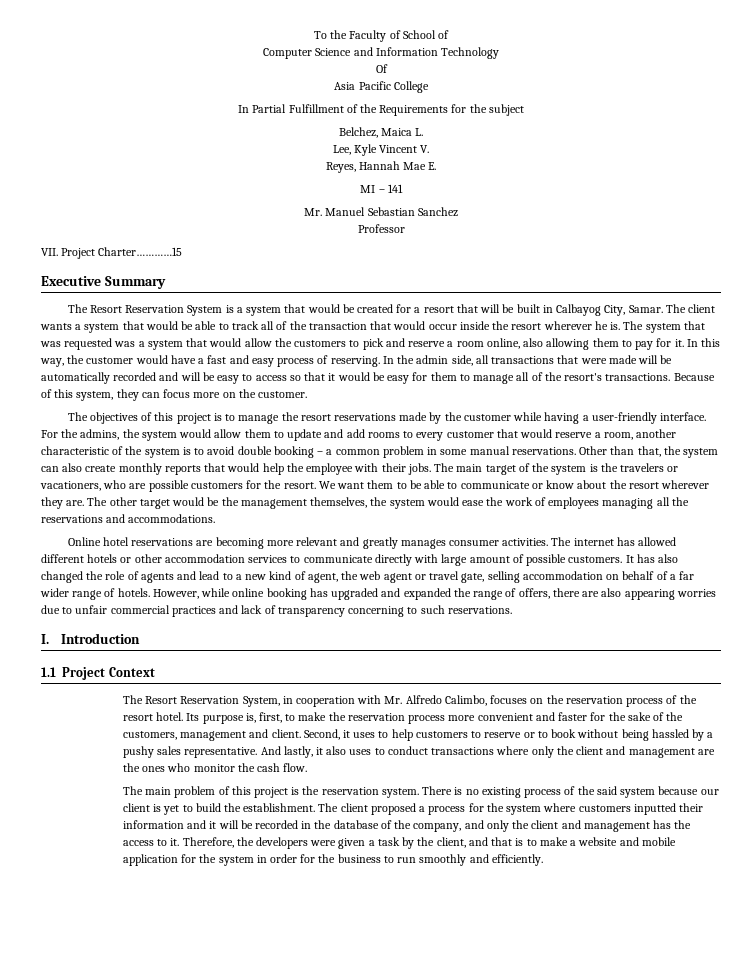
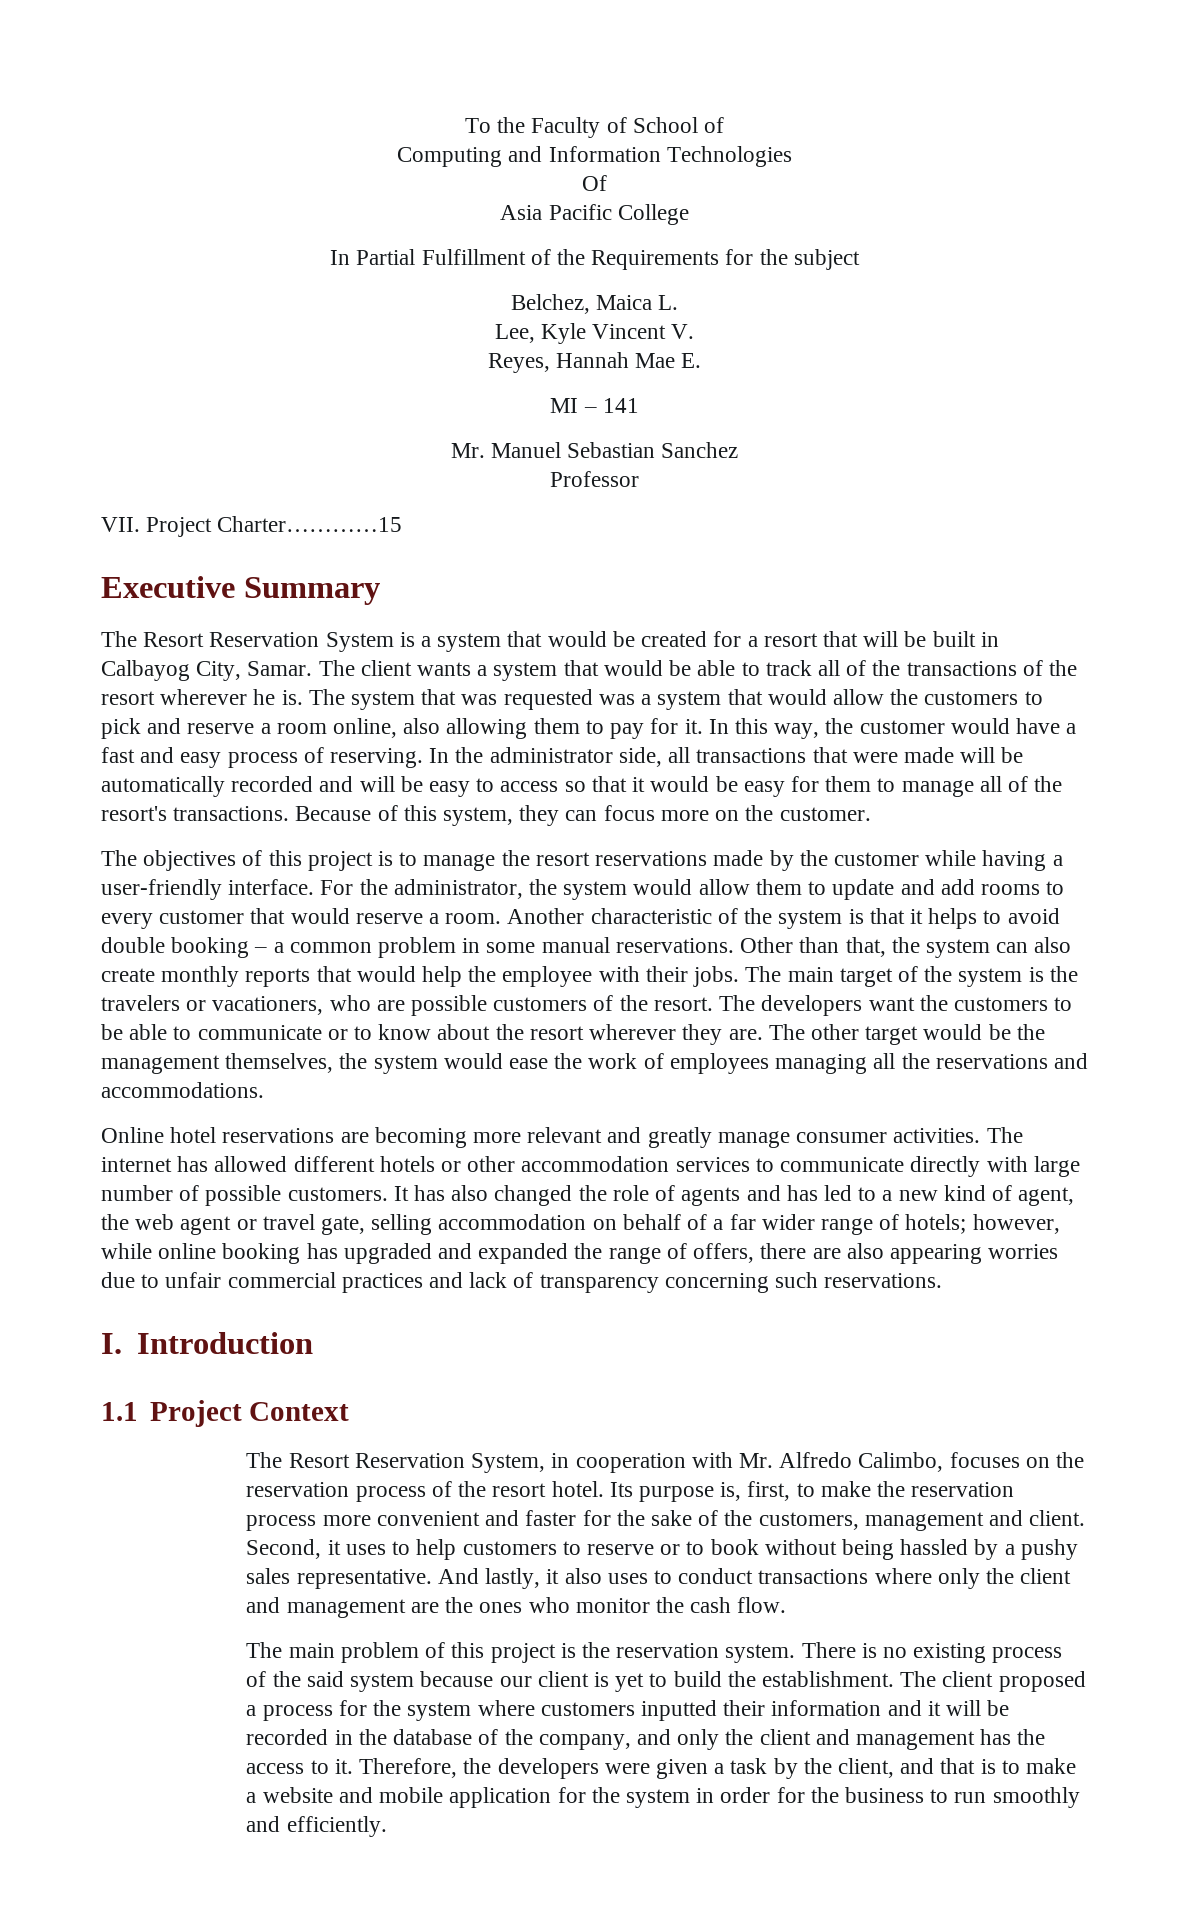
- Computer Science and Information Technology
+ Computing and Information Technologies
- The client wants a system that would be able to track all of the transaction that would occur inside the resort wherever he is.
+ The client wants a system that would be able to track all of the transactions of the resort wherever he is.
- In the admin side, all transactions that were made will be automatically recorded and will be easy to access so that it would be easy for them to manage all of the resort's transactions.
+ In the administrator side, all transactions that were made will be automatically recorded and will be easy to access so that it would be easy for them to manage all of the resort's transactions.
- For the admins, the system would allow them to update and add rooms to every customer that would reserve a room, another characteristic of the system is to avoid double booking – a common problem in some manual reservations.
+ For the administrator, the system would allow them to update and add rooms to every customer that would reserve a room. Another characteristic of the system is that it helps to avoid double booking – a common problem in some manual reservations.
- The main target of the system is the travelers or vacationers, who are possible customers for the resort.
+ The main target of the system is the travelers or vacationers, who are possible customers of the resort.
- We want them to be able to communicate or know about the resort wherever they are.
+ The developers want the customers to be able to communicate or to know about the resort wherever they are.
- Online hotel reservations are becoming more relevant and greatly manages consumer activities.
+ Online hotel reservations are becoming more relevant and greatly manage consumer activities.
- The internet has allowed different hotels or other accommodation services to communicate directly with large amount of possible customers.
+ The internet has allowed different hotels or other accommodation services to communicate directly with large number of possible customers.
- It has also changed the role of agents and lead to a new kind of agent, the web agent or travel gate, selling accommodation on behalf of a far wider range of hotels. However, while online booking has upgraded and expanded the range of offers, there are also appearing worries due to unfair commercial practices and lack of transparency concerning to such reservations.
+ It has also changed the role of agents and has led to a new kind of agent, the web agent or travel gate, selling accommodation on behalf of a far wider range of hotels; however, while online booking has upgraded and expanded the range of offers, there are also appearing worries due to unfair commercial practices and lack of transparency concerning such reservations.

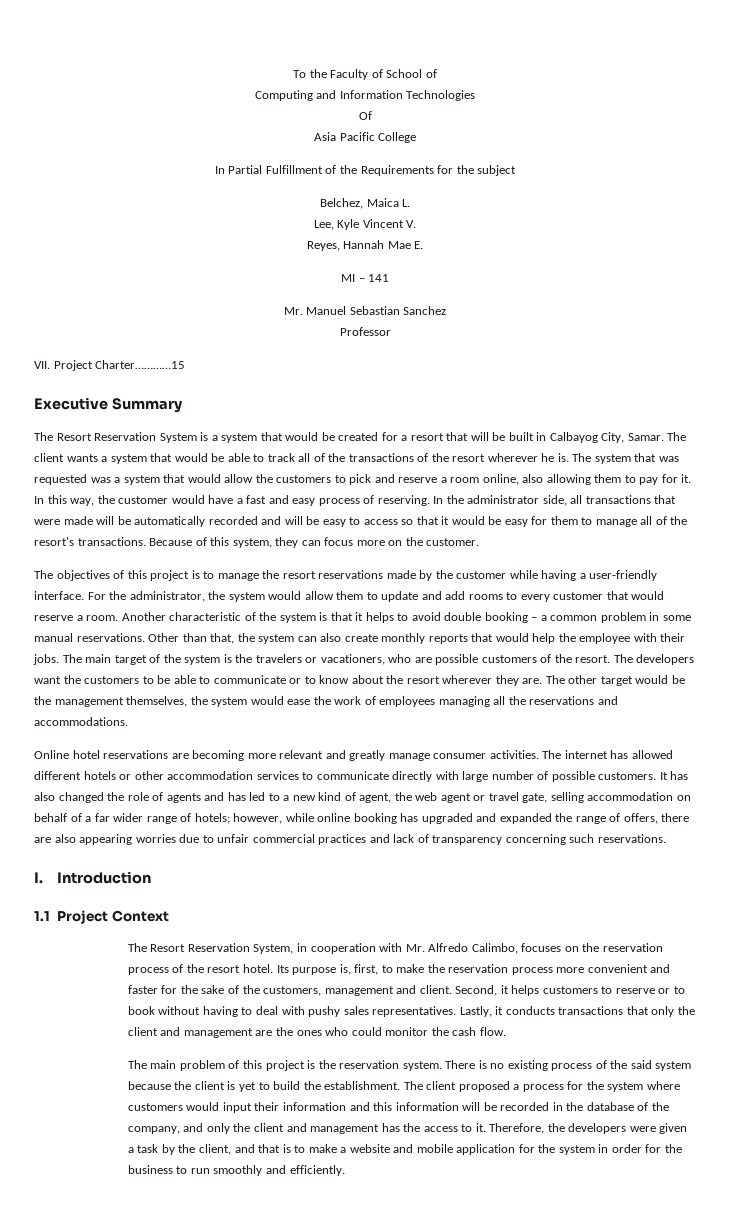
- Second, it uses to help customers to reserve or to book without being hassled by a pushy sales representative. And lastly, it also uses to conduct transactions where only the client and management are the ones who monitor the cash flow.
+ Second, it helps customers to reserve or to book without having to deal with pushy sales representatives. Lastly, it conducts transactions that only the client and management are the ones who could monitor the cash flow.
- There is no existing process of the said system because our client is yet to build the establishment.
+ There is no existing process of the said system because the client is yet to build the establishment.
- The client proposed a process for the system where customers inputted their information and it will be recorded in the database of the company, and only the client and management has the access to it.
+ The client proposed a process for the system where customers would input their information and this information will be recorded in the database of the company, and only the client and management has the access to it.

